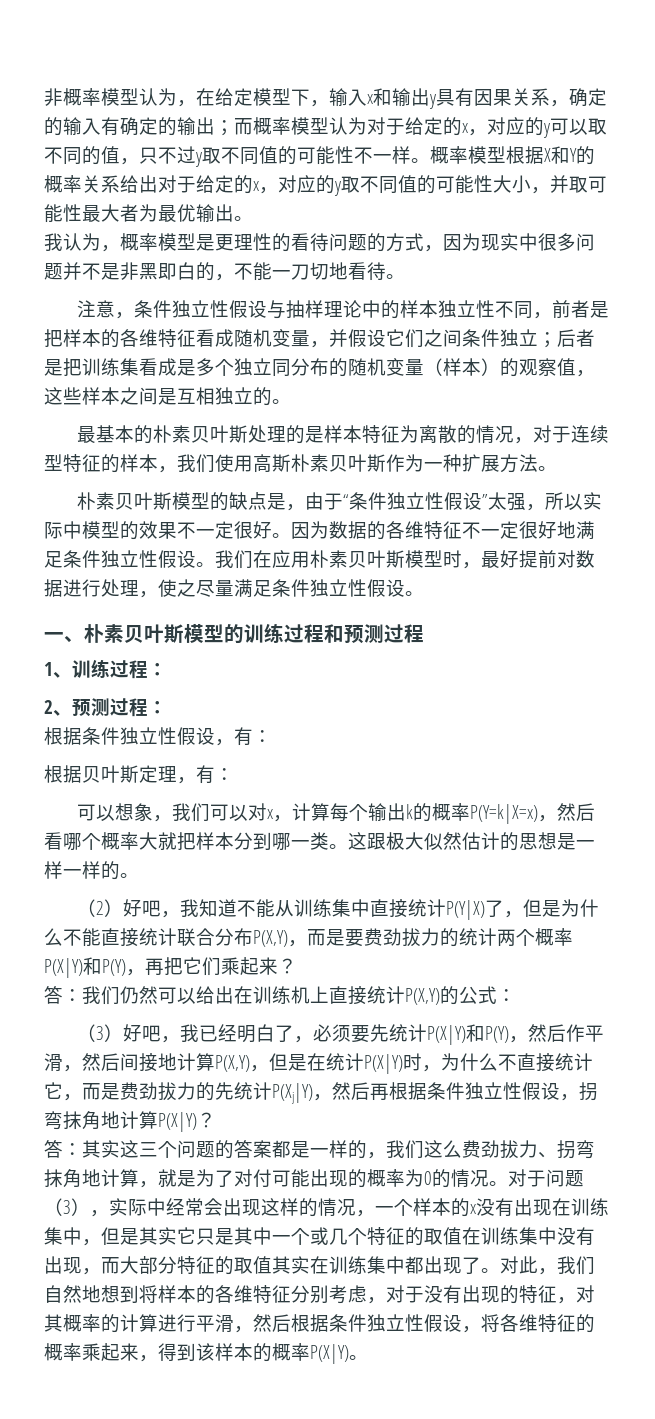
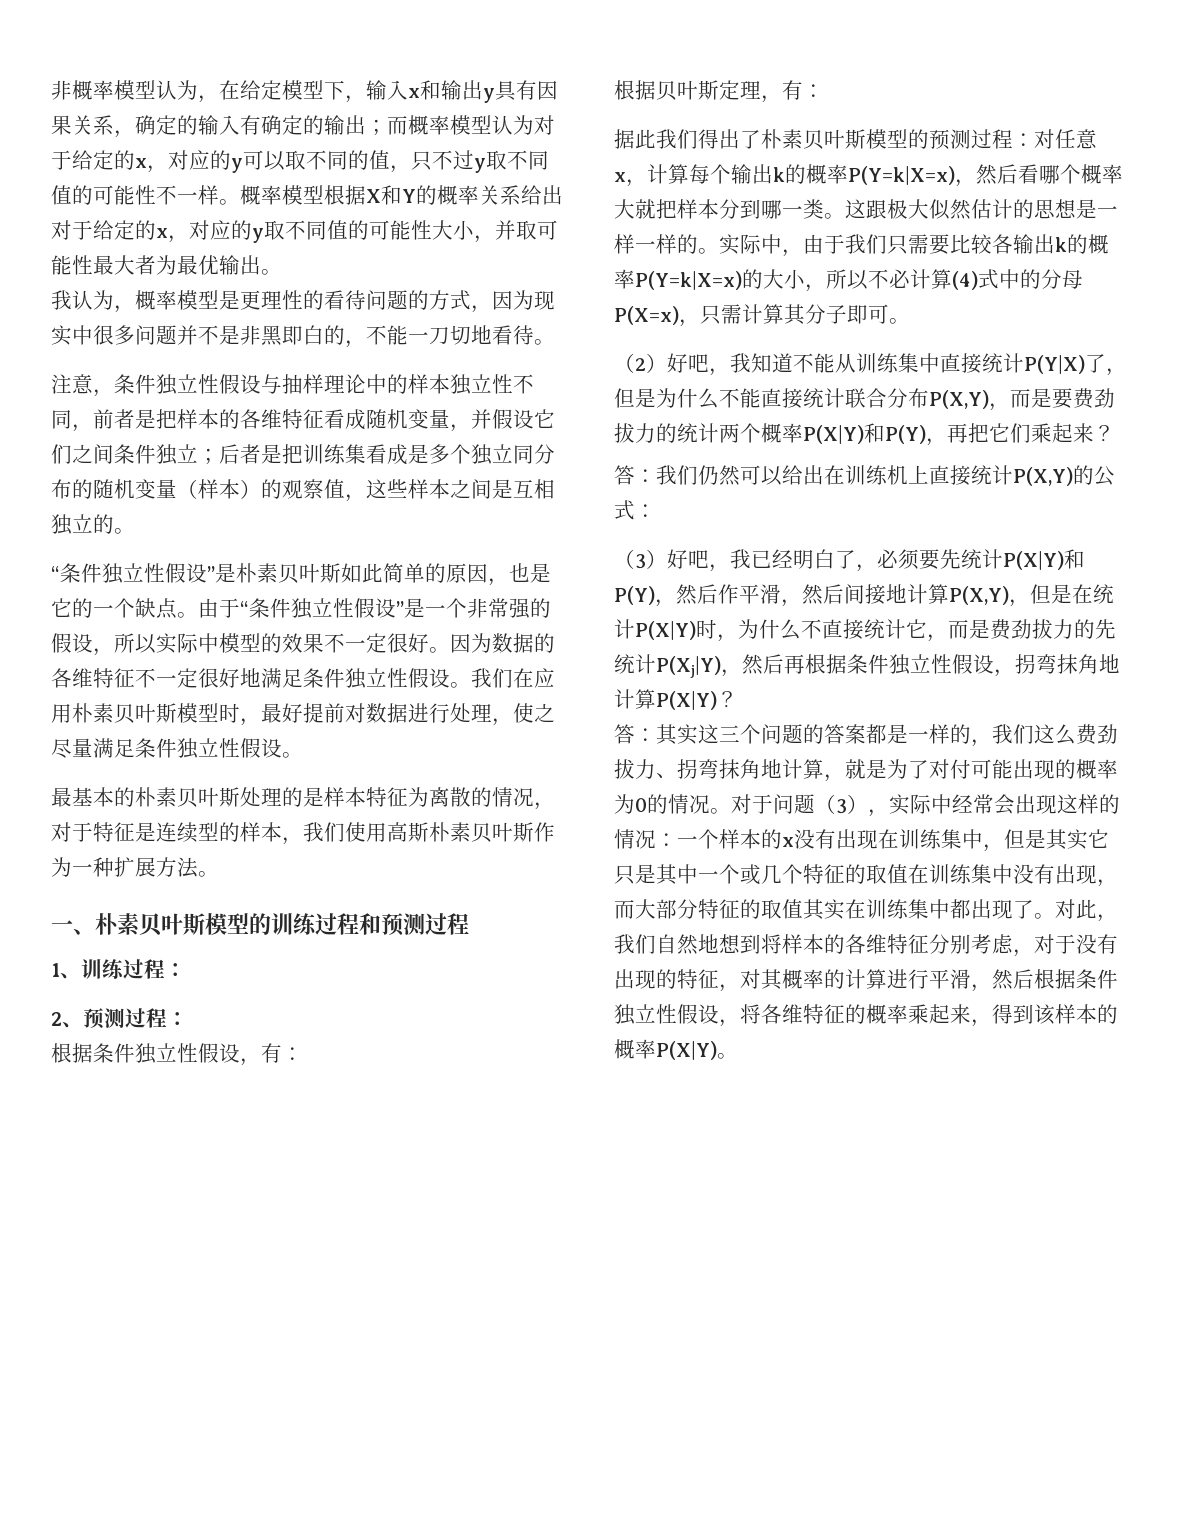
- 最基本的朴素贝叶斯处理的是样本特征为离散的情况，对于连续型特征的样本，我们使用高斯朴素贝叶斯作为一种扩展方法。
- 朴素贝叶斯模型的缺点是，由于“条件独立性假设”太强，所以实际中模型的效果不一定很好。
+ “条件独立性假设”是朴素贝叶斯如此简单的原因，也是它的一个缺点。由于“条件独立性假设”是一个非常强的假设，所以实际中模型的效果不一定很好。
+ 最基本的朴素贝叶斯处理的是样本特征为离散的情况，对于特征是连续型的样本，我们使用高斯朴素贝叶斯作为一种扩展方法。
- 可以想象，我们可以对x，计算每个输出k的概率P(Y=k|X=x)，然后看哪个概率大就把样本分到哪一类。
+ 据此我们得出了朴素贝叶斯模型的预测过程：对任意x，计算每个输出k的概率P(Y=k|X=x)，然后看哪个概率大就把样本分到哪一类。
+ 实际中，由于我们只需要比较各输出k的概率P(Y=k|X=x)的大小，所以不必计算(4)式中的分母P(X=x)，只需计算其分子即可。
- 对于问题（3），实际中经常会出现这样的情况，一个样本的x没有出现在训练集中，但是其实它只是其中一个或几个特征的取值在训练集中没有出现，而大部分特征的取值其实在训练集中都出现了。
+ 对于问题（3），实际中经常会出现这样的情况：一个样本的x没有出现在训练集中，但是其实它只是其中一个或几个特征的取值在训练集中没有出现，而大部分特征的取值其实在训练集中都出现了。

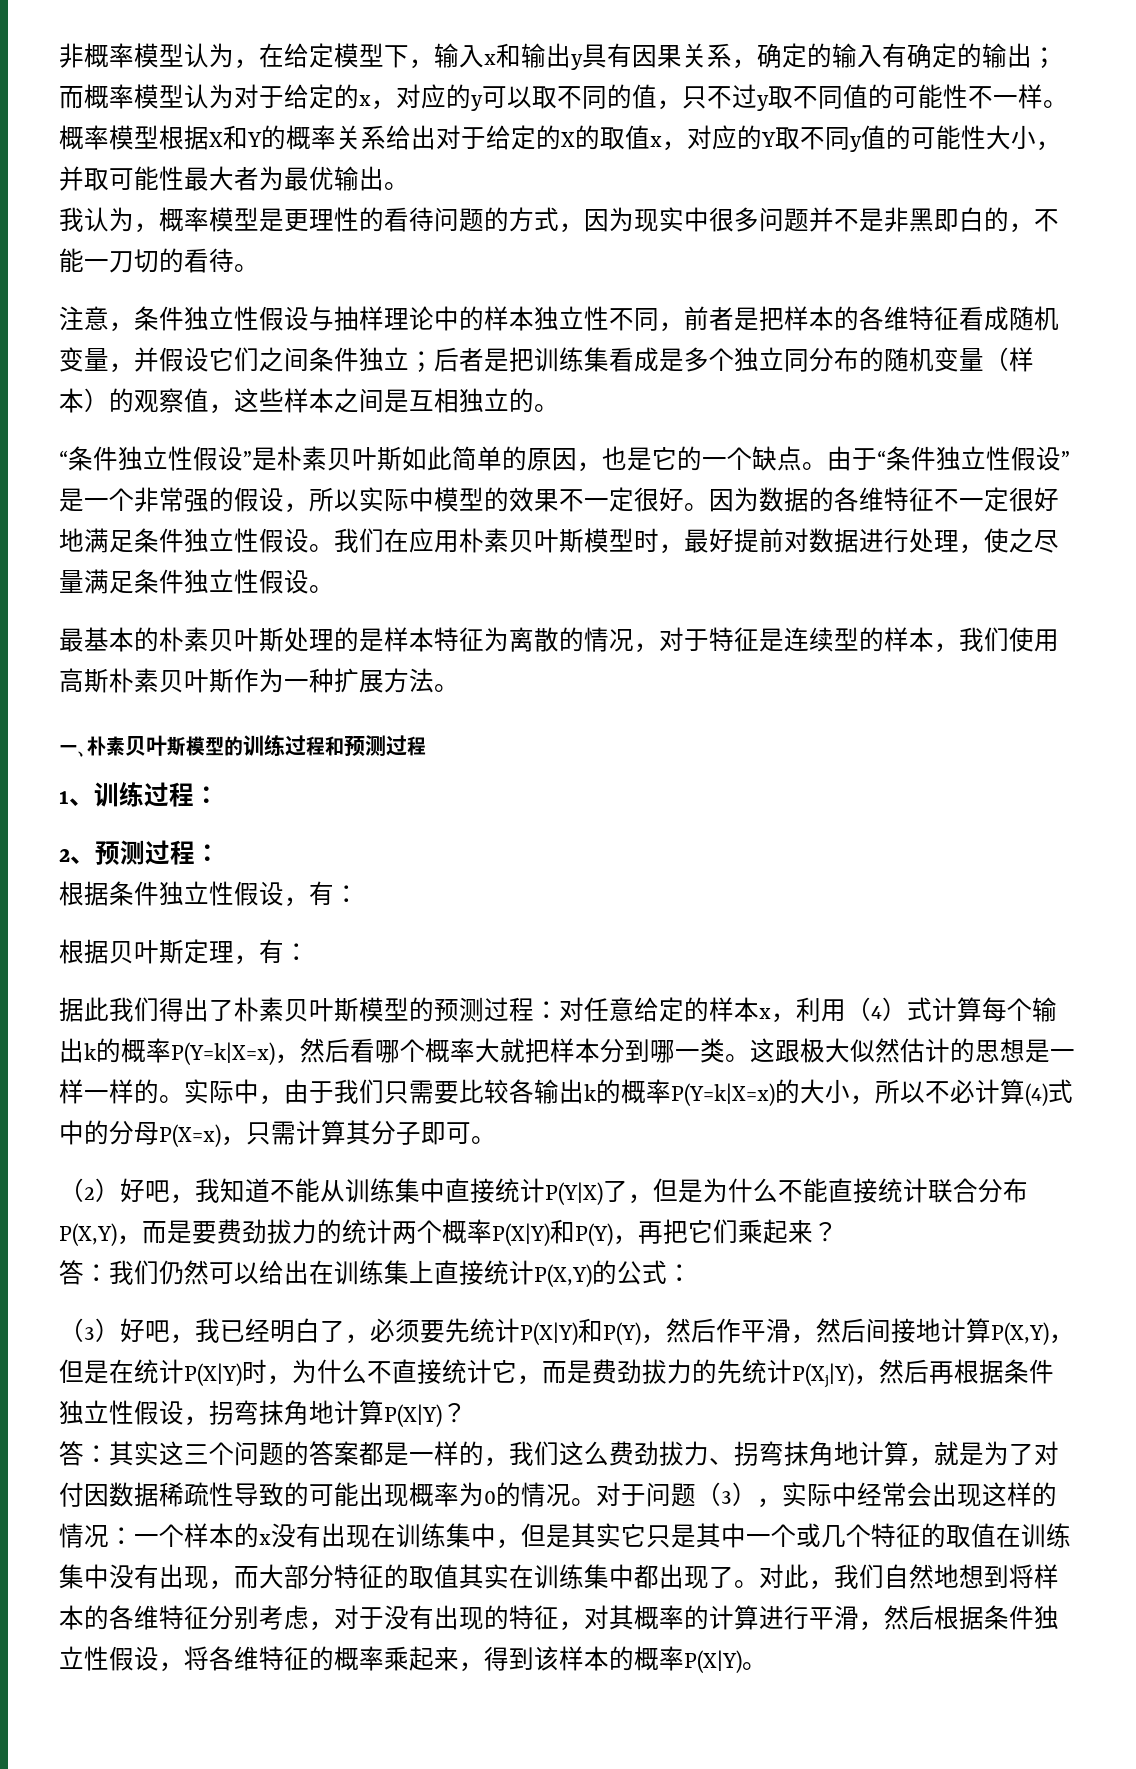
- 概率模型根据X和Y的概率关系给出对于给定的x，对应的y取不同值的可能性大小，并取可能性最大者为最优输出。
+ 概率模型根据X和Y的概率关系给出对于给定的X的取值x，对应的Y取不同y值的可能性大小，并取可能性最大者为最优输出。
- 我认为，概率模型是更理性的看待问题的方式，因为现实中很多问题并不是非黑即白的，不能一刀切地看待。
+ 我认为，概率模型是更理性的看待问题的方式，因为现实中很多问题并不是非黑即白的，不能一刀切的看待。
- 据此我们得出了朴素贝叶斯模型的预测过程：对任意x，计算每个输出k的概率P(Y=k|X=x)，然后看哪个概率大就把样本分到哪一类。
+ 据此我们得出了朴素贝叶斯模型的预测过程：对任意给定的样本x，利用（4）式计算每个输出k的概率P(Y=k|X=x)，然后看哪个概率大就把样本分到哪一类。
- 答：我们仍然可以给出在训练机上直接统计P(X,Y)的公式：
+ 答：我们仍然可以给出在训练集上直接统计P(X,Y)的公式：
- 答：其实这三个问题的答案都是一样的，我们这么费劲拔力、拐弯抹角地计算，就是为了对付可能出现的概率为0的情况。
+ 答：其实这三个问题的答案都是一样的，我们这么费劲拔力、拐弯抹角地计算，就是为了对付因数据稀疏性导致的可能出现概率为0的情况。

